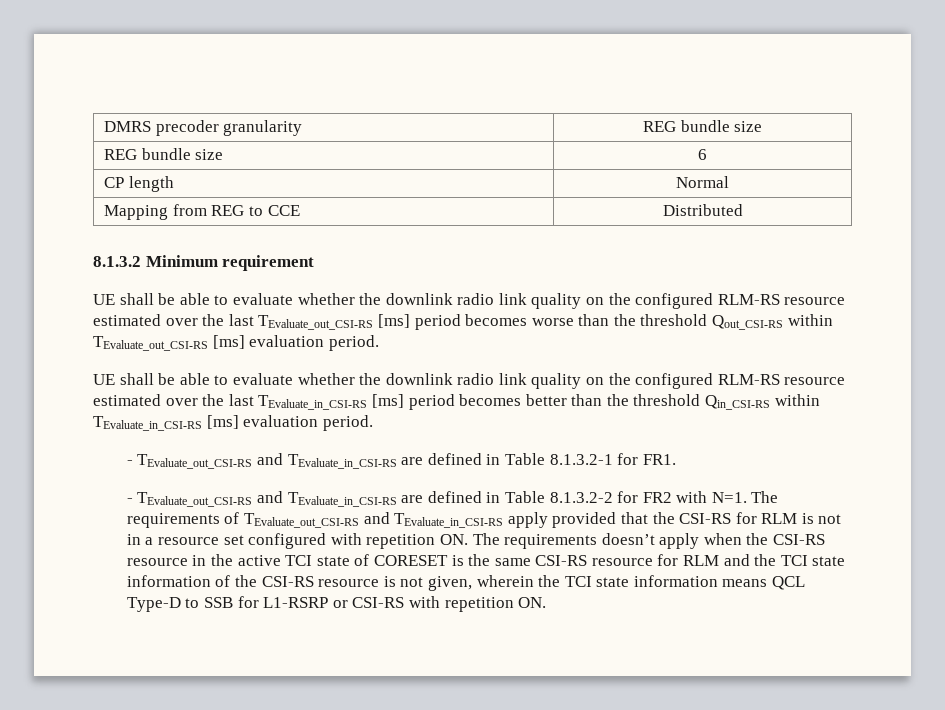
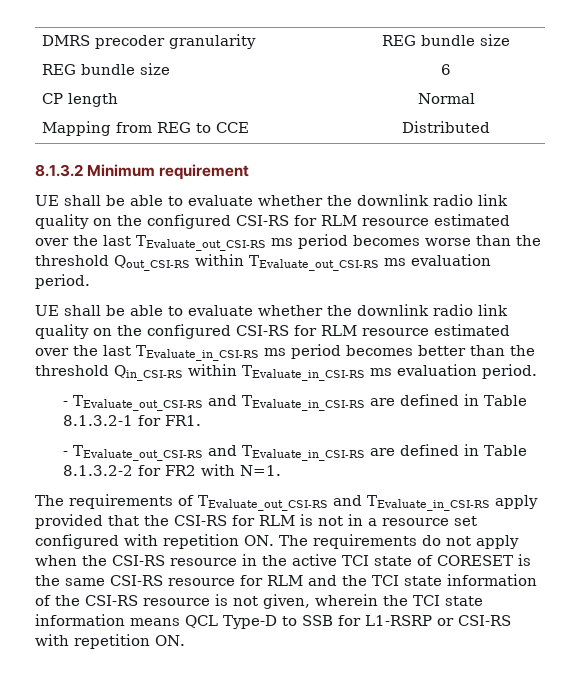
- UE shall be able to evaluate whether the downlink radio link quality on the configured RLM-RS resource estimated over the last TEvaluate_out_CSI-RS [ms] period becomes worse than the threshold Qout_CSI-RS within TEvaluate_out_CSI-RS [ms] evaluation period.
+ UE shall be able to evaluate whether the downlink radio link quality on the configured CSI-RS for RLM resource estimated over the last TEvaluate_out_CSI-RS ms period becomes worse than the threshold Qout_CSI-RS within TEvaluate_out_CSI-RS ms evaluation period.
- UE shall be able to evaluate whether the downlink radio link quality on the configured RLM-RS resource estimated over the last TEvaluate_in_CSI-RS [ms] period becomes better than the threshold Qin_CSI-RS within TEvaluate_in_CSI-RS [ms] evaluation period.
+ UE shall be able to evaluate whether the downlink radio link quality on the configured CSI-RS for RLM resource estimated over the last TEvaluate_in_CSI-RS ms period becomes better than the threshold Qin_CSI-RS within TEvaluate_in_CSI-RS ms evaluation period.
- - TEvaluate_out_CSI-RS and TEvaluate_in_CSI-RS are defined in Table 8.1.3.2-2 for FR2 with N=1. The requirements of TEvaluate_out_CSI-RS and TEvaluate_in_CSI-RS apply provided that the CSI-RS for RLM is not in a resource set configured with repetition ON. The requirements doesn’t apply when the CSI-RS resource in the active TCI state of CORESET is the same CSI-RS resource for RLM and the TCI state information of the CSI-RS resource is not given, wherein the TCI state information means QCL Type-D to SSB for L1-RSRP or CSI-RS with repetition ON.
+ - TEvaluate_out_CSI-RS and TEvaluate_in_CSI-RS are defined in Table 8.1.3.2-2 for FR2 with N=1.
+ The requirements of TEvaluate_out_CSI-RS and TEvaluate_in_CSI-RS apply provided that the CSI-RS for RLM is not in a resource set configured with repetition ON. The requirements do not apply when the CSI-RS resource in the active TCI state of CORESET is the same CSI-RS resource for RLM and the TCI state information of the CSI-RS resource is not given, wherein the TCI state information means QCL Type-D to SSB for L1-RSRP or CSI-RS with repetition ON.

